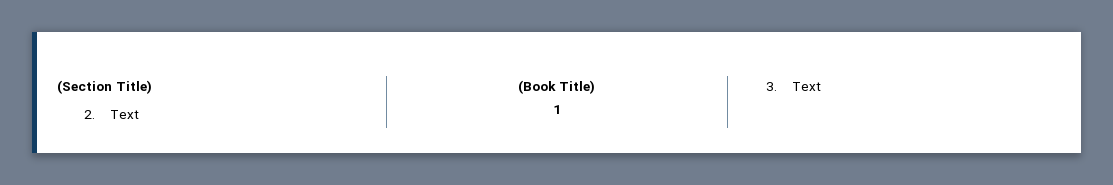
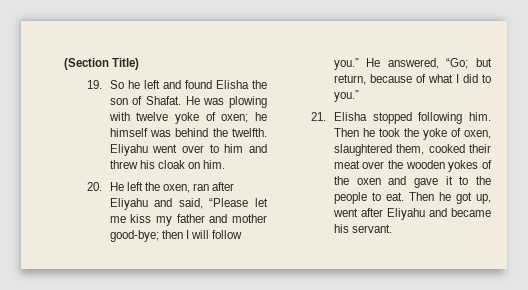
- 2. Text
- (Book Title)
- 1
- 3. Text
+ 19. So he left and found Elisha the son of Shafat. He was plowing with twelve yoke of oxen; he himself was behind the twelfth. Eliyahu went over to him and threw his cloak on him.
+ 20. He left the oxen, ran after Eliyahu and said, “Please let me kiss my father and mother good-bye; then I will follow you.” He answered, “Go; but return, because of what I did to you.”
+ 21. Elisha stopped following him. Then he took the yoke of oxen, slaughtered them, cooked their meat over the wooden yokes of the oxen and gave it to the people to eat. Then he got up, went after Eliyahu and became his servant.

